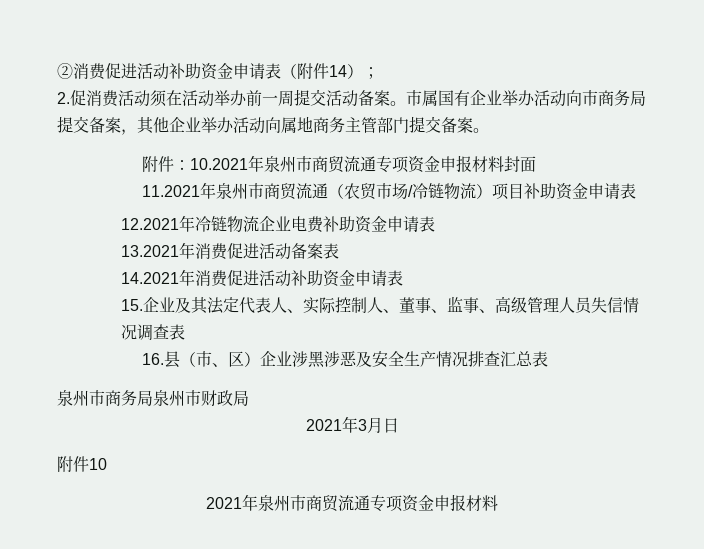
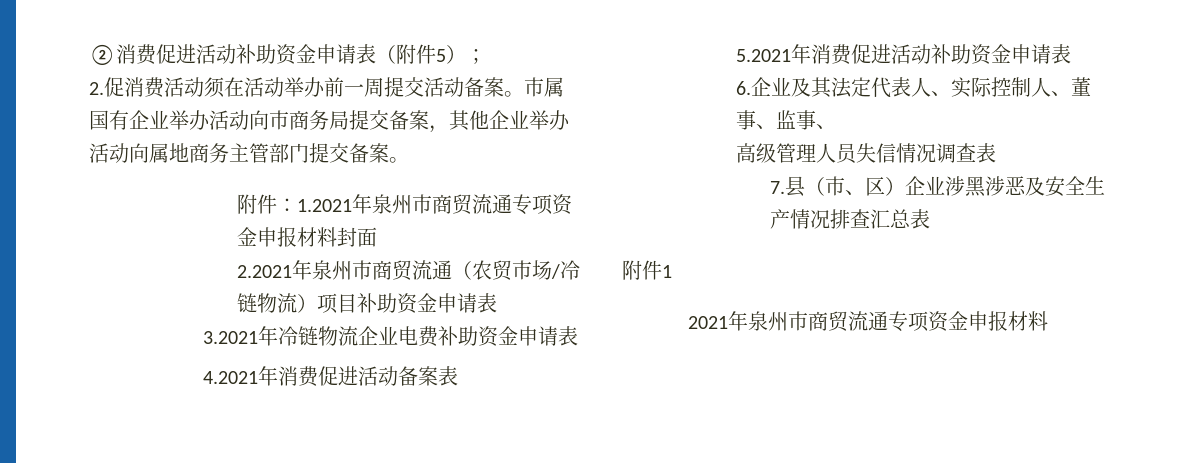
- ②消费促进活动补助资金申请表（附件14）；
+ ②消费促进活动补助资金申请表（附件5）；
- 附件：10.2021年泉州市商贸流通专项资金申报材料封面
+ 附件：1.2021年泉州市商贸流通专项资金申报材料封面
- 11.2021年泉州市商贸流通（农贸市场/冷链物流）项目补助资金申请表
+ 2.2021年泉州市商贸流通（农贸市场/冷链物流）项目补助资金申请表
- 12.2021年冷链物流企业电费补助资金申请表
+ 3.2021年冷链物流企业电费补助资金申请表
- 13.2021年消费促进活动备案表
+ 4.2021年消费促进活动备案表
- 14.2021年消费促进活动补助资金申请表
+ 5.2021年消费促进活动补助资金申请表
- 15.企业及其法定代表人、实际控制人、董事、监事、高级管理人员失信情况调查表
+ 6.企业及其法定代表人、实际控制人、董事、监事、
+ 高级管理人员失信情况调查表
- 16.县（市、区）企业涉黑涉恶及安全生产情况排查汇总表
+ 7.县（市、区）企业涉黑涉恶及安全生产情况排查汇总表
- 泉州市商务局泉州市财政局
- 2021年3月日
- 附件10
+ 附件1

